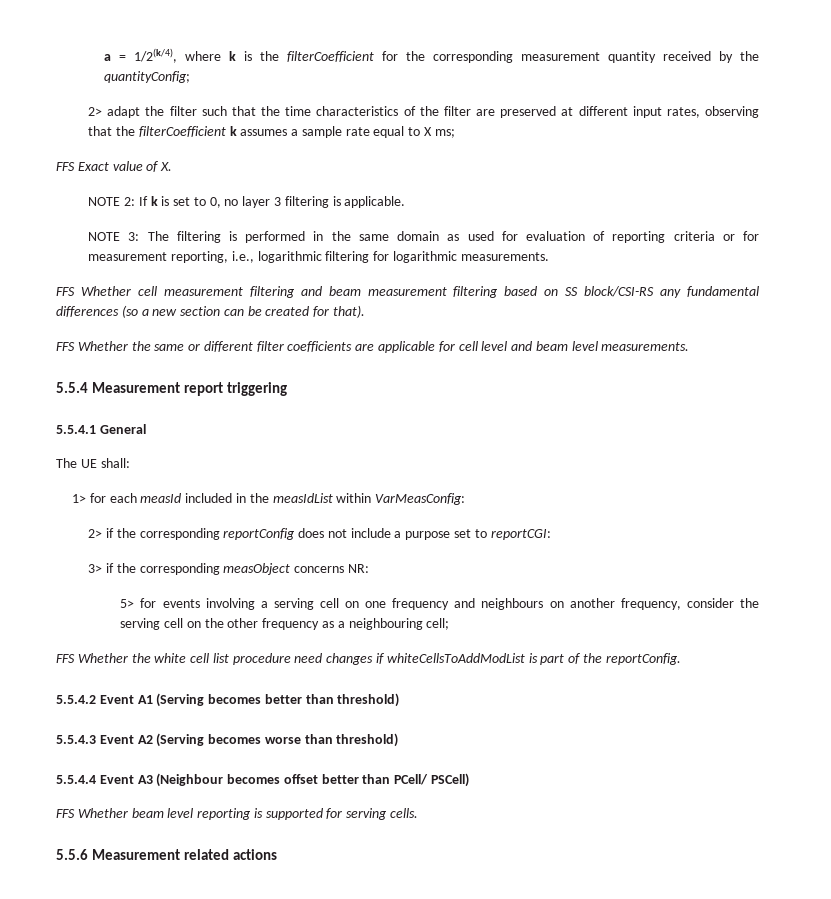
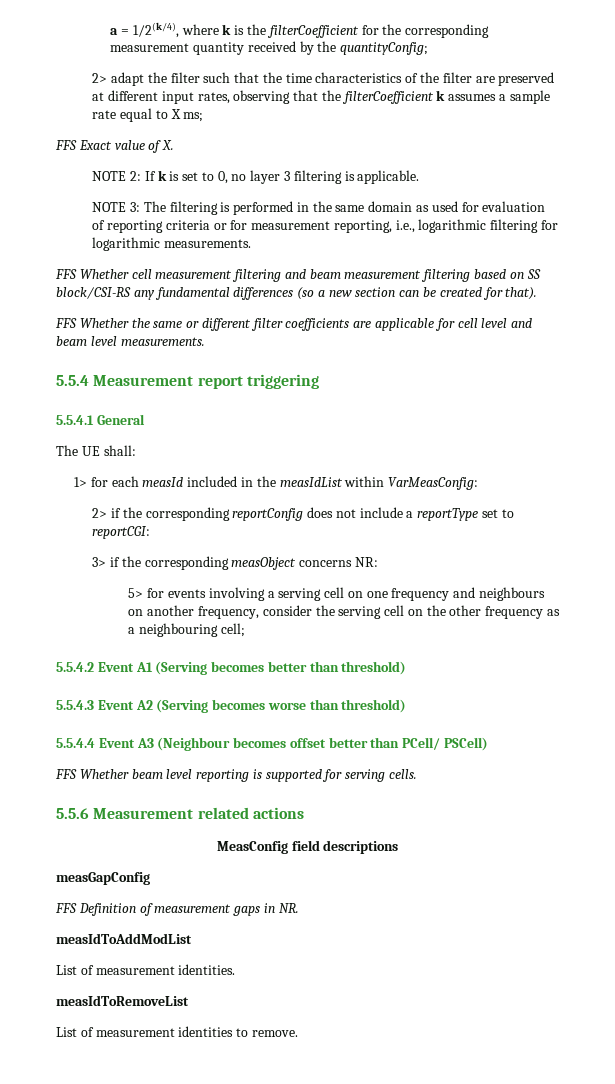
- 2> if the corresponding reportConfig does not include a purpose set to reportCGI:
+ 2> if the corresponding reportConfig does not include a reportType set to reportCGI:
- FFS Whether the white cell list procedure need changes if whiteCellsToAddModList is part of the reportConfig.
+ MeasConfig field descriptions
+ measGapConfig
+ FFS Definition of measurement gaps in NR.
+ measIdToAddModList
+ List of measurement identities.
+ measIdToRemoveList
+ List of measurement identities to remove.

